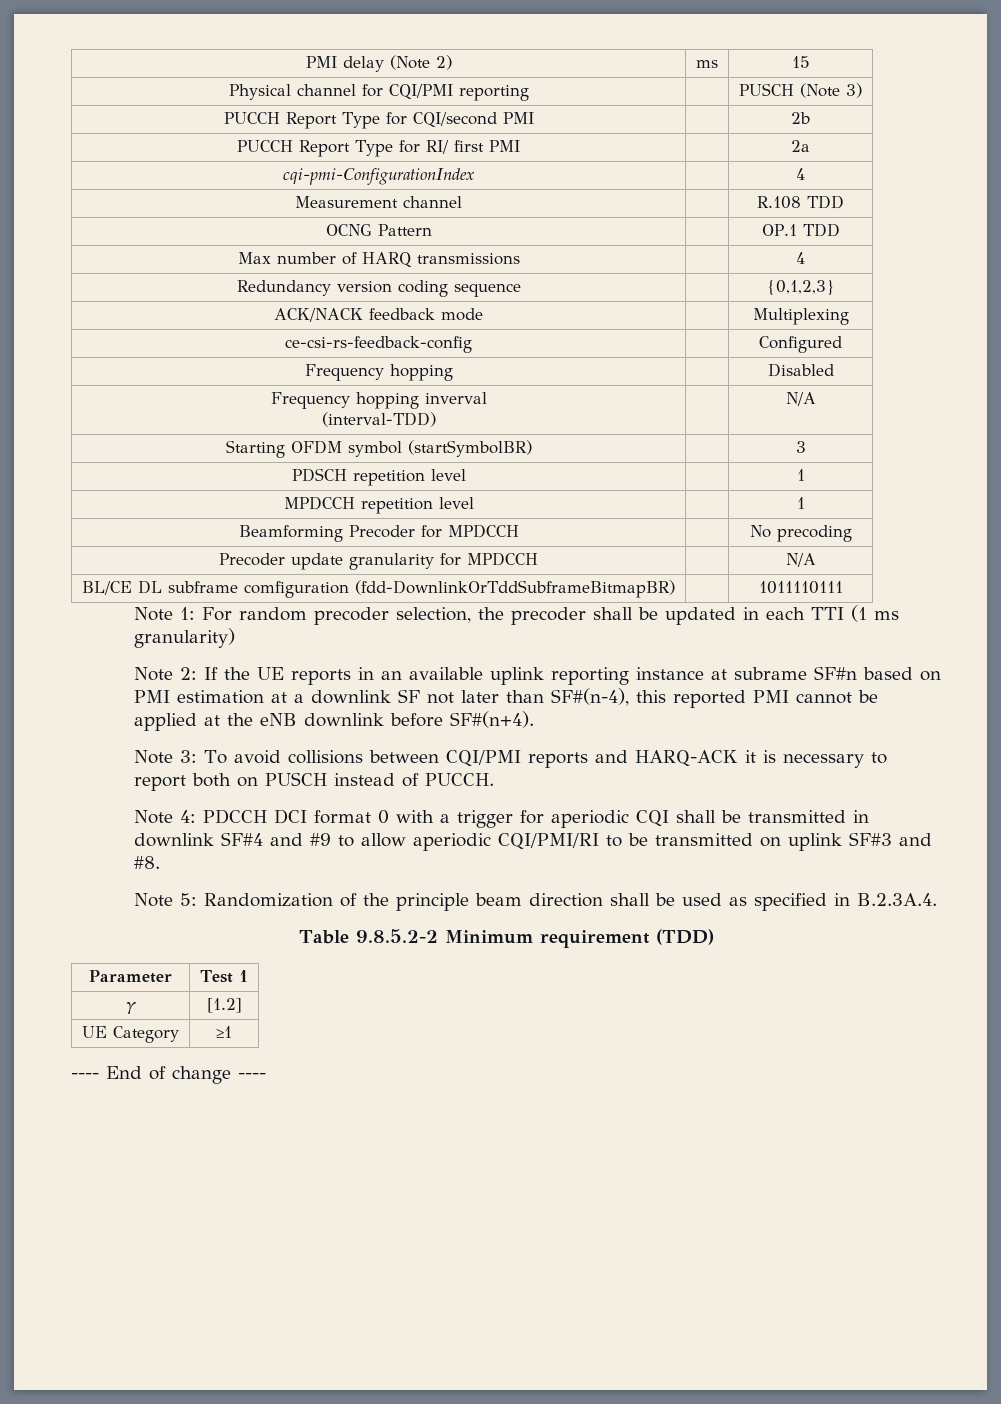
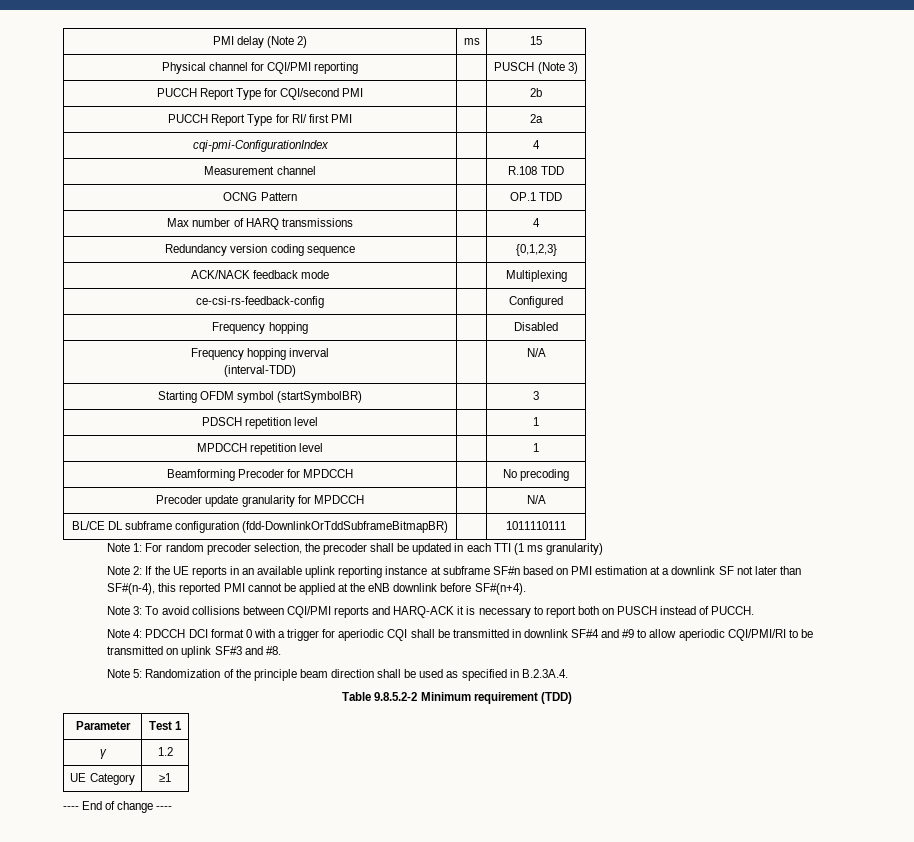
- BL/CE DL subframe comfiguration (fdd-DownlinkOrTddSubframeBitmapBR) | | 1011110111
+ BL/CE DL subframe configuration (fdd-DownlinkOrTddSubframeBitmapBR) | | 1011110111
- Note 2: If the UE reports in an available uplink reporting instance at subrame SF#n based on PMI estimation at a downlink SF not later than SF#(n-4), this reported PMI cannot be applied at the eNB downlink before SF#(n+4).
+ Note 2: If the UE reports in an available uplink reporting instance at subframe SF#n based on PMI estimation at a downlink SF not later than SF#(n-4), this reported PMI cannot be applied at the eNB downlink before SF#(n+4).
- γ | [1.2]
+ γ | 1.2

